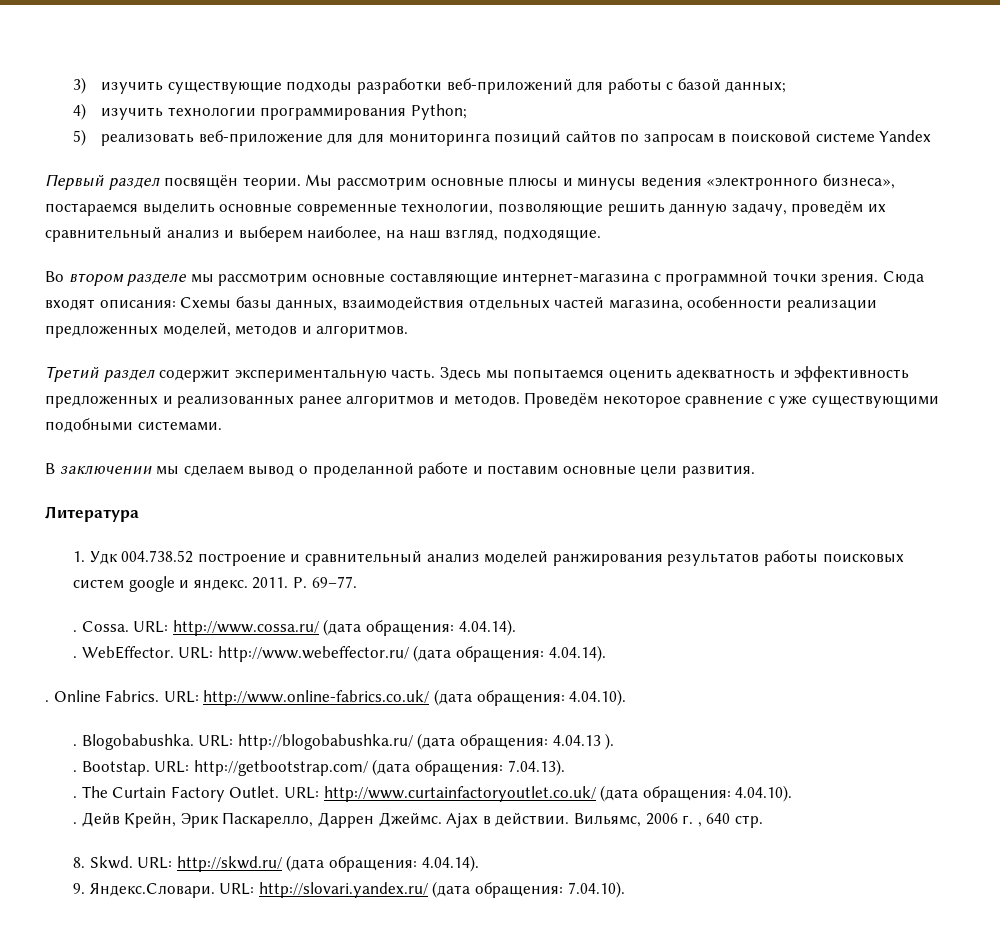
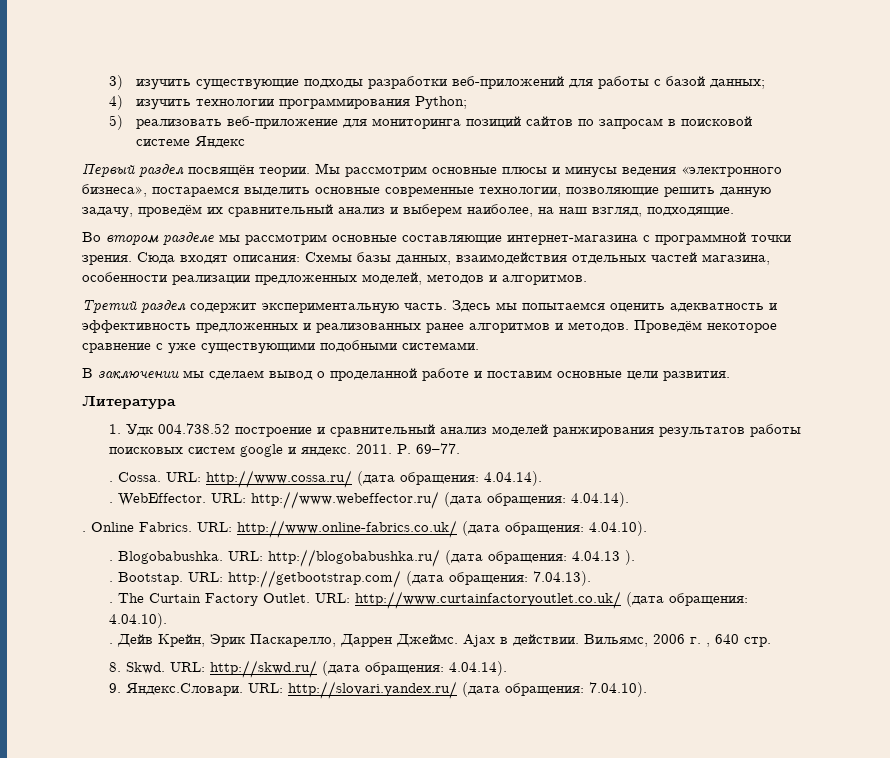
- 5) реализовать веб-приложение для для мониторинга позиций сайтов по запросам в поисковой системе Yandex
+ 5) реализовать веб-приложение для мониторинга позиций сайтов по запросам в поисковой системе Яндекс

